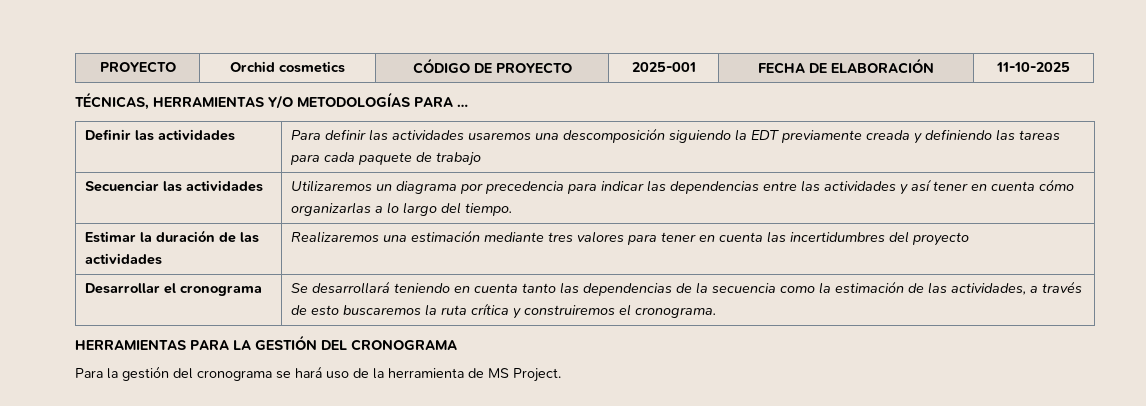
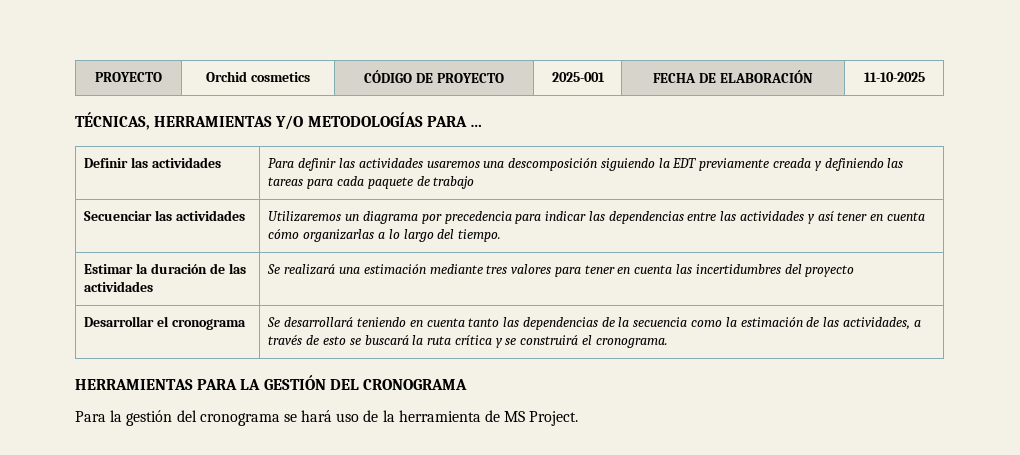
- Estimar la duración de las actividades | Realizaremos una estimación mediante tres valores para tener en cuenta las incertidumbres del proyecto
+ Estimar la duración de las actividades | Se realizará una estimación mediante tres valores para tener en cuenta las incertidumbres del proyecto
- Desarrollar el cronograma | Se desarrollará teniendo en cuenta tanto las dependencias de la secuencia como la estimación de las actividades, a través de esto buscaremos la ruta crítica y construiremos el cronograma.
+ Desarrollar el cronograma | Se desarrollará teniendo en cuenta tanto las dependencias de la secuencia como la estimación de las actividades, a través de esto se buscará la ruta crítica y se construirá el cronograma.

